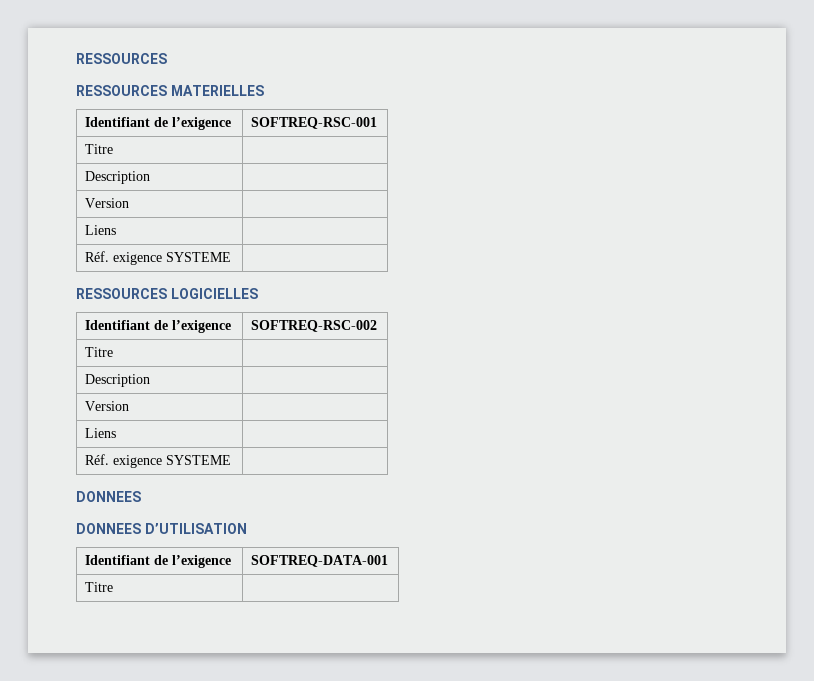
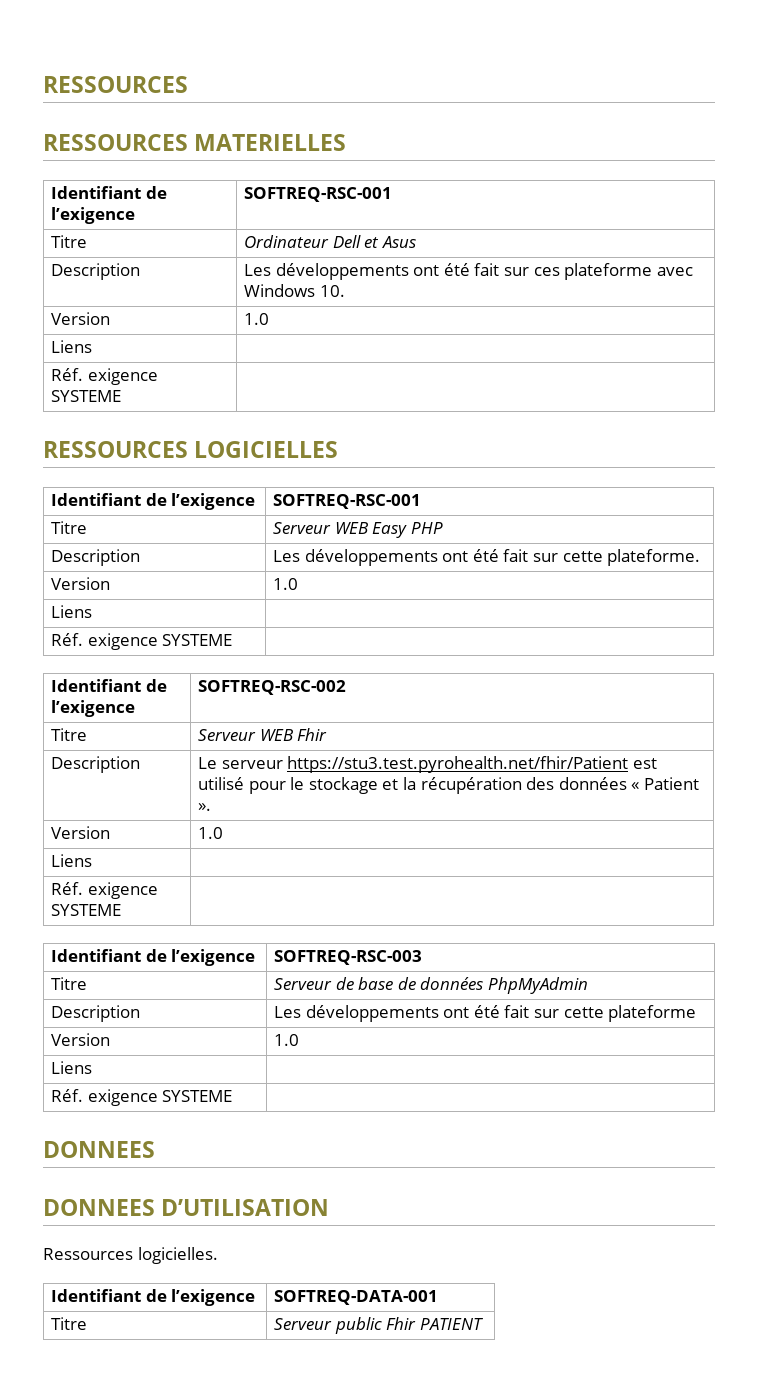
  RESSOURCES MATERIELLES
  Identifiant de l’exigence | SOFTREQ-RSC-001
- Titre |
- Description |
- Version |
+ Titre | Ordinateur Dell et Asus
+ Description | Les développements ont été fait sur ces plateforme avec Windows 10.
+ Version | 1.0
  RESSOURCES LOGICIELLES
+ Identifiant de l’exigence | SOFTREQ-RSC-001
+ Titre | Serveur WEB Easy PHP
+ Description | Les développements ont été fait sur cette plateforme.
+ Version | 1.0
+ Liens |
+ Réf. exigence SYSTEME |
  Identifiant de l’exigence | SOFTREQ-RSC-002
- Titre |
- Description |
- Version |
+ Titre | Serveur WEB Fhir
+ Description | Le serveur https://stu3.test.pyrohealth.net/fhir/Patient est utilisé pour le stockage et la récupération des données « Patient ».
+ Version | 1.0
+ Liens |
+ Réf. exigence SYSTEME |
+ Identifiant de l’exigence | SOFTREQ-RSC-003
+ Titre | Serveur de base de données PhpMyAdmin
+ Description | Les développements ont été fait sur cette plateforme
+ Version | 1.0
+ Ressources logicielles.
  Identifiant de l’exigence | SOFTREQ-DATA-001
- Titre |
+ Titre | Serveur public Fhir PATIENT

